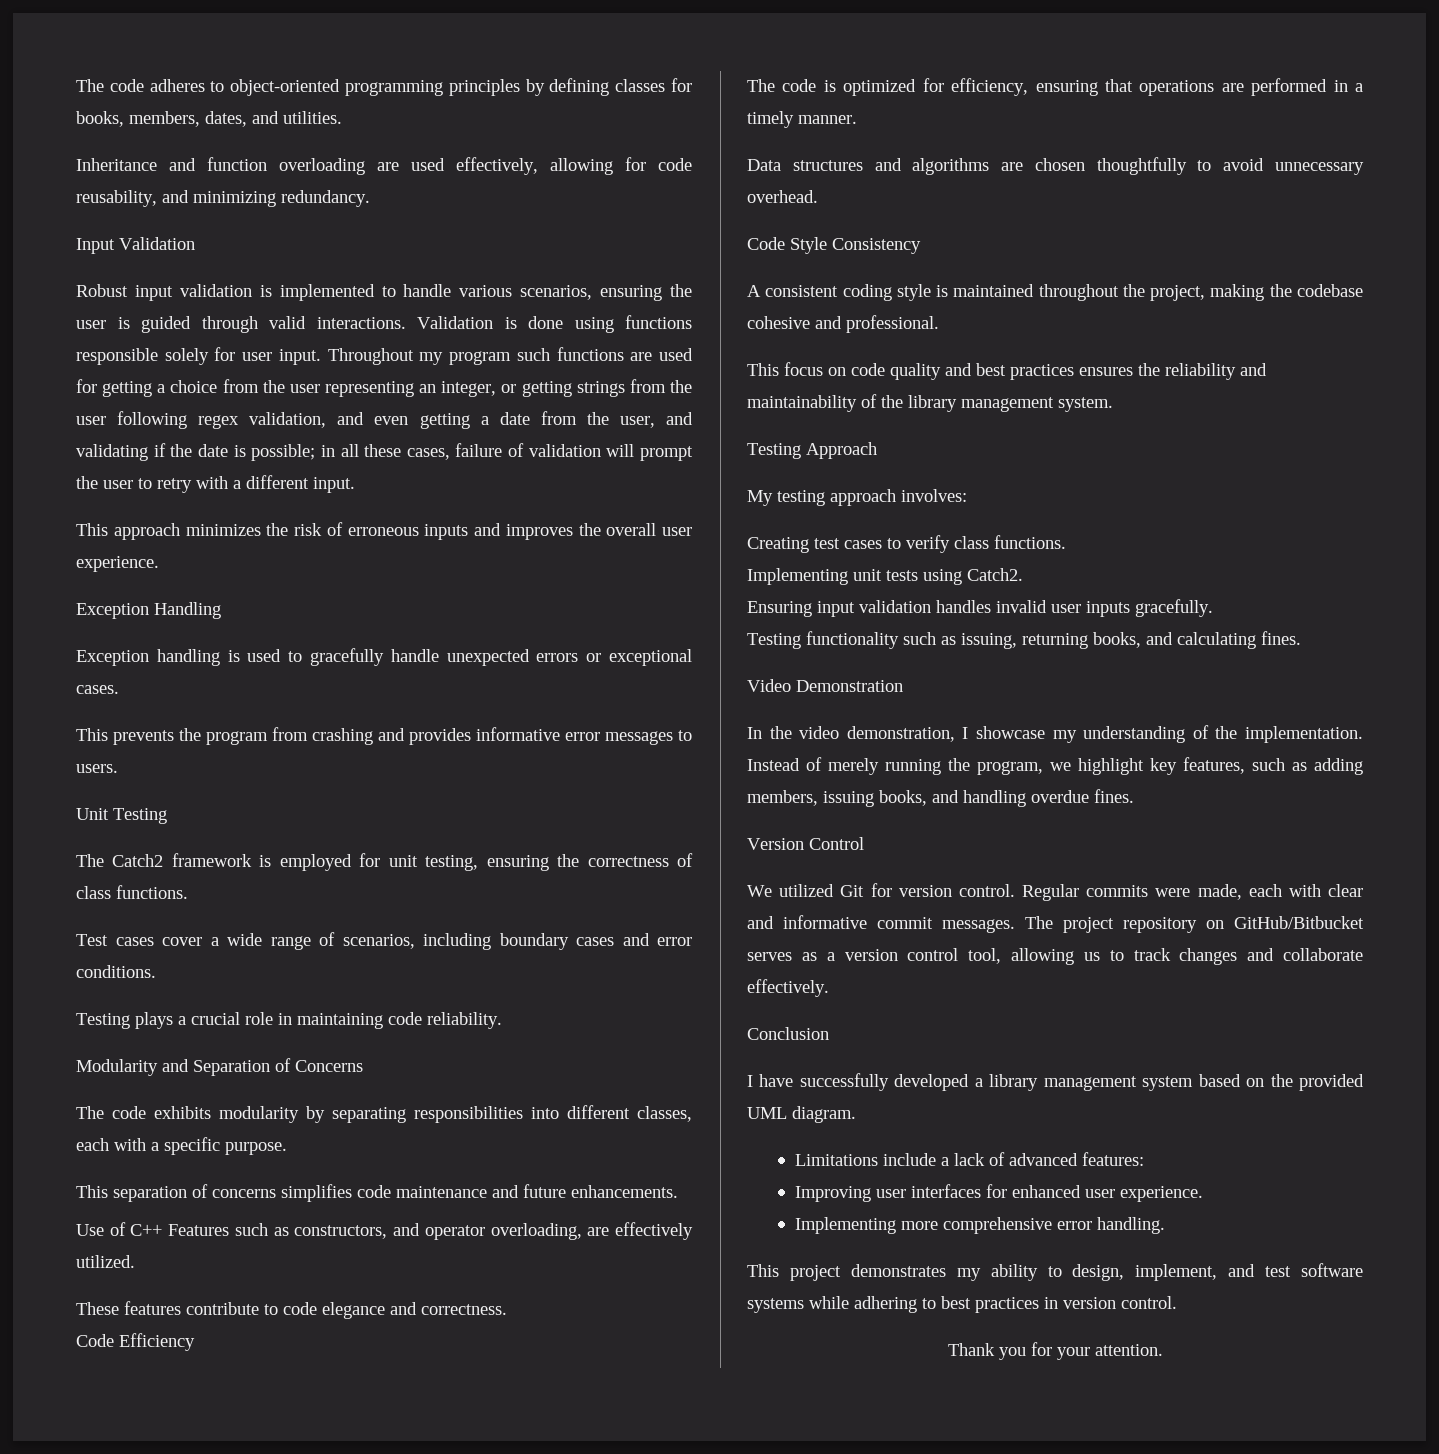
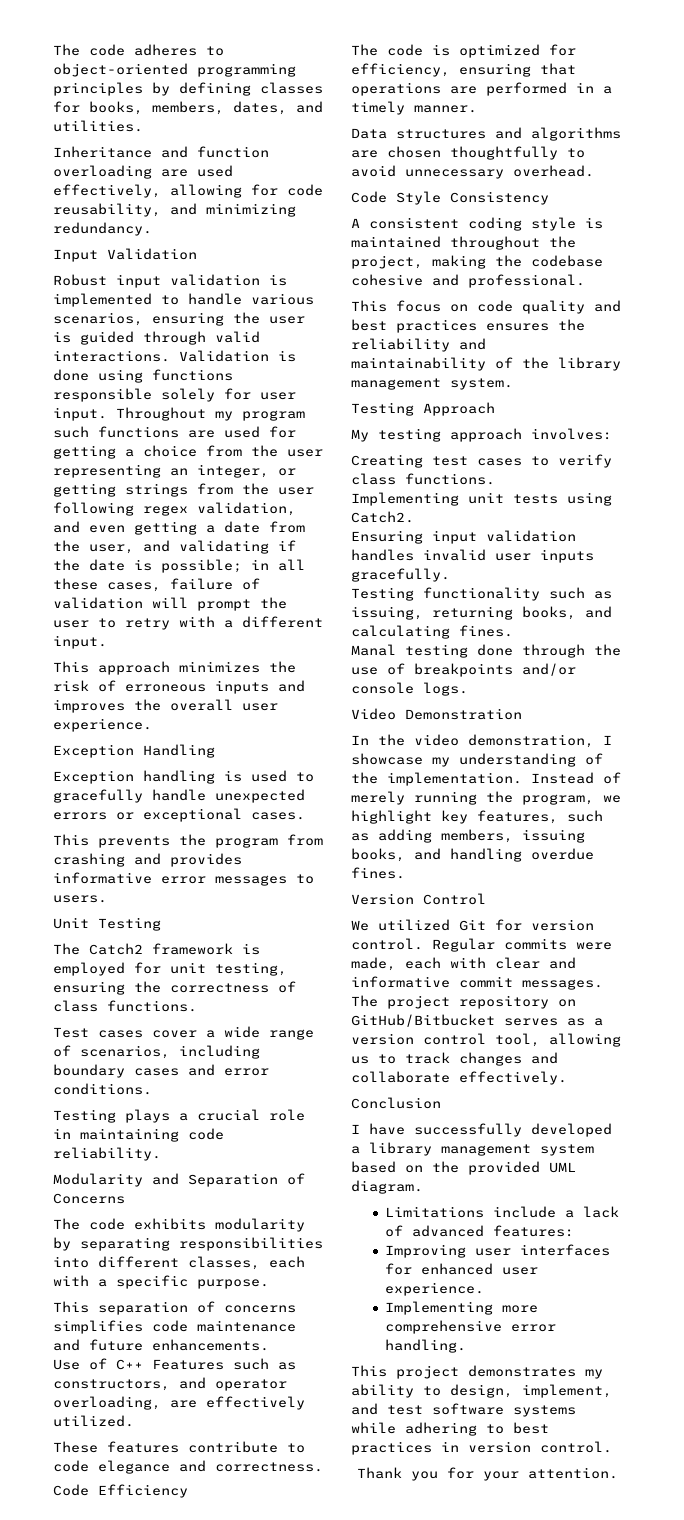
+ Manal testing done through the use of breakpoints and/or console logs.

